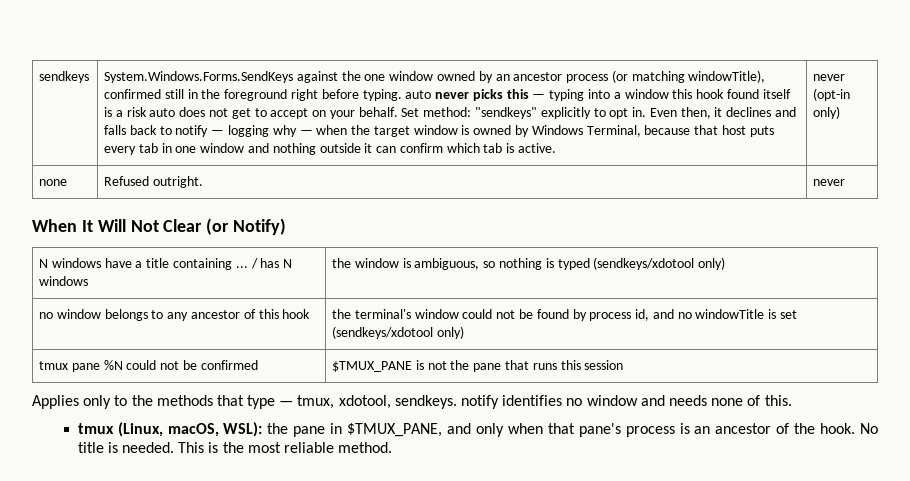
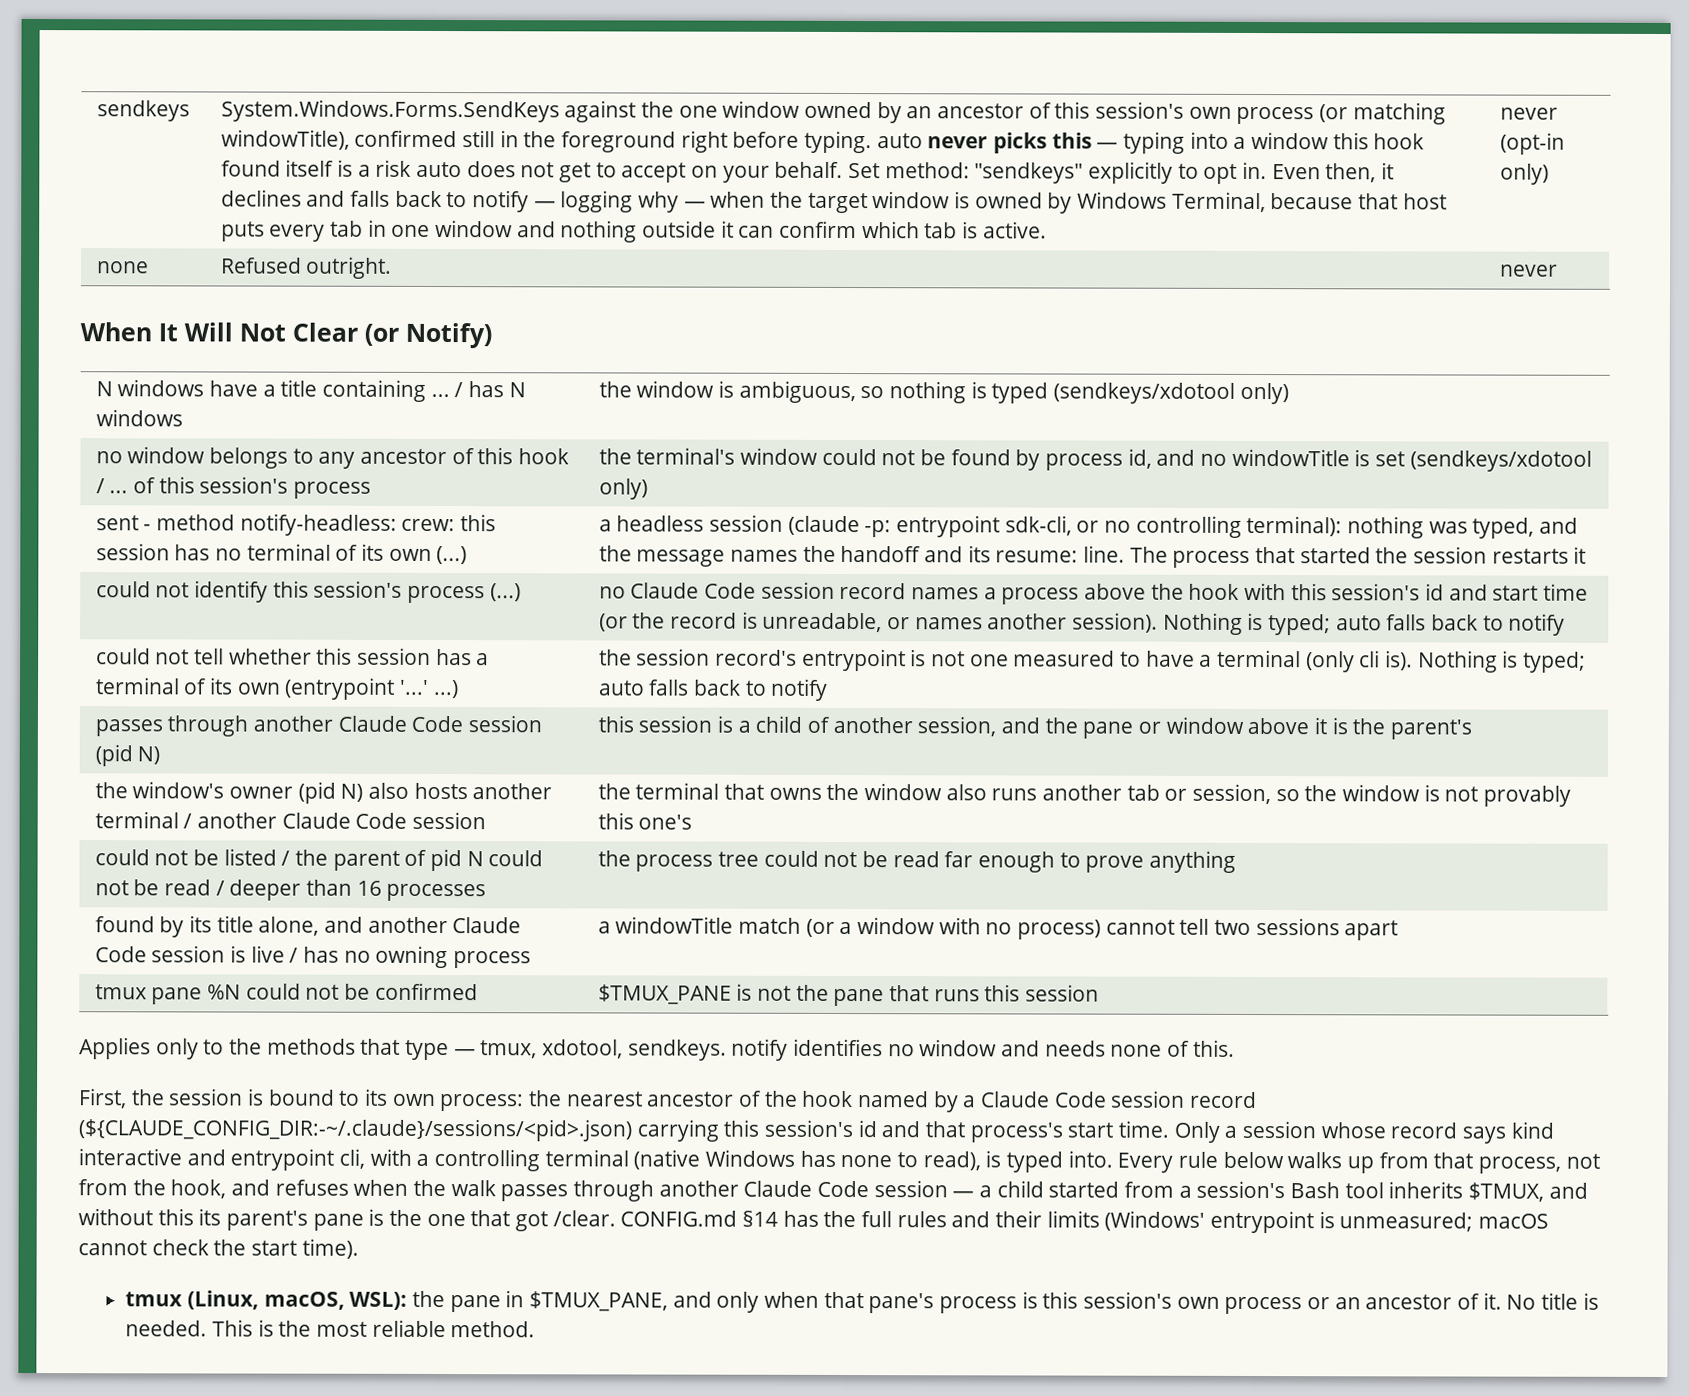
- System.Windows.Forms.SendKeys against the one window owned by an ancestor process (or matching windowTitle), confirmed still in the foreground right before typing. auto never picks this — typing into a window this hook found itself is a risk auto does not get to accept on your behalf.
+ System.Windows.Forms.SendKeys against the one window owned by an ancestor of this session's own process (or matching windowTitle), confirmed still in the foreground right before typing. auto never picks this — typing into a window this hook found itself is a risk auto does not get to accept on your behalf.
- no window belongs to any ancestor of this hook | the terminal's window could not be found by process id, and no windowTitle is set (sendkeys/xdotool only)
+ no window belongs to any ancestor of this hook / ... of this session's process | the terminal's window could not be found by process id, and no windowTitle is set (sendkeys/xdotool only)
+ sent - method notify-headless: crew: this session has no terminal of its own (...) | a headless session (claude -p: entrypoint sdk-cli, or no controlling terminal): nothing was typed, and the message names the handoff and its resume: line. The process that started the session restarts it
+ could not identify this session's process (...) | no Claude Code session record names a process above the hook with this session's id and start time (or the record is unreadable, or names another session). Nothing is typed; auto falls back to notify
+ could not tell whether this session has a terminal of its own (entrypoint '...' ...) | the session record's entrypoint is not one measured to have a terminal (only cli is). Nothing is typed; auto falls back to notify
+ passes through another Claude Code session (pid N) | this session is a child of another session, and the pane or window above it is the parent's
+ the window's owner (pid N) also hosts another terminal / another Claude Code session | the terminal that owns the window also runs another tab or session, so the window is not provably this one's
+ could not be listed / the parent of pid N could not be read / deeper than 16 processes | the process tree could not be read far enough to prove anything
+ found by its title alone, and another Claude Code session is live / has no owning process | a windowTitle match (or a window with no process) cannot tell two sessions apart
+ First, the session is bound to its own process: the nearest ancestor of the hook named by a Claude Code session record (${CLAUDE_CONFIG_DIR:-~/.claude}/sessions/<pid>.json) carrying this session's id and that process's start time. Only a session whose record says kind interactive and entrypoint cli, with a controlling terminal (native Windows has none to read), is typed into. Every rule below walks up from that process, not from the hook, and refuses when the walk passes through another Claude Code session — a child started from a session's Bash tool inherits $TMUX, and without this its parent's pane is the one that got /clear. CONFIG.md §14 has the full rules and their limits (Windows' entrypoint is unmeasured; macOS cannot check the start time).
- tmux (Linux, macOS, WSL): the pane in $TMUX_PANE, and only when that pane's process is an ancestor of the hook.
+ tmux (Linux, macOS, WSL): the pane in $TMUX_PANE, and only when that pane's process is this session's own process or an ancestor of it.

